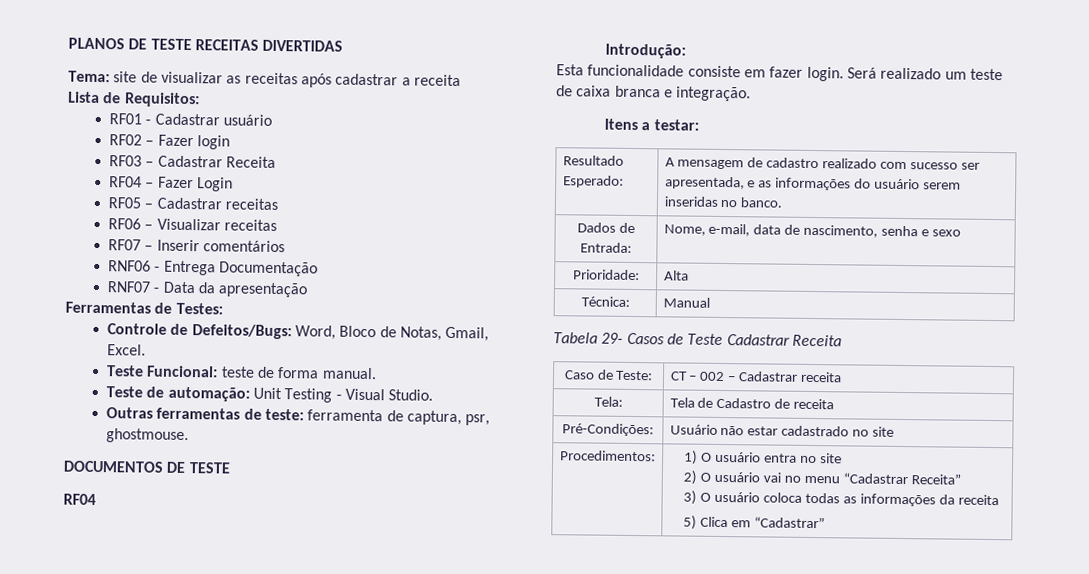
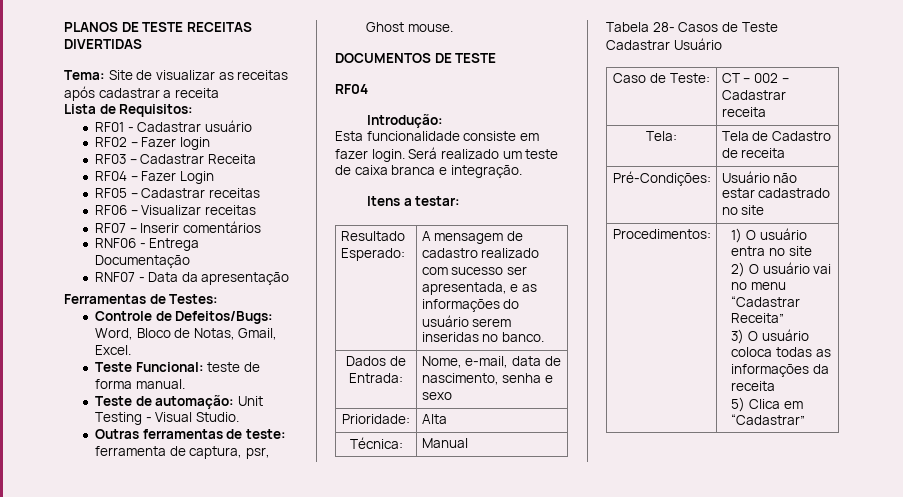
- Tema: site de visualizar as receitas após cadastrar a receita
+ Tema: Site de visualizar as receitas após cadastrar a receita
- Outras ferramentas de teste: ferramenta de captura, psr, ghostmouse.
+ Outras ferramentas de teste: ferramenta de captura, psr, Ghost mouse.
- Tabela 29- Casos de Teste Cadastrar Receita
+ Tabela 28- Casos de Teste Cadastrar Usuário

